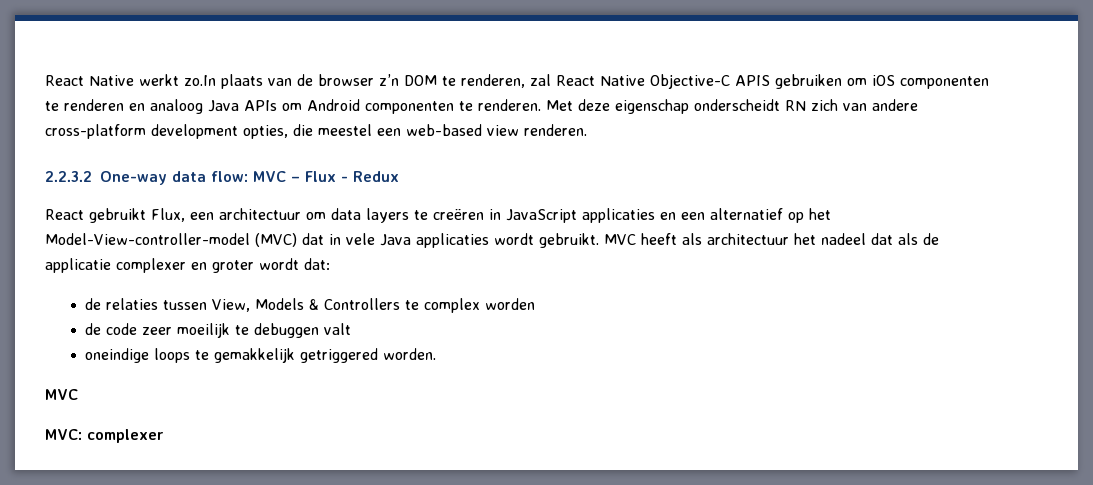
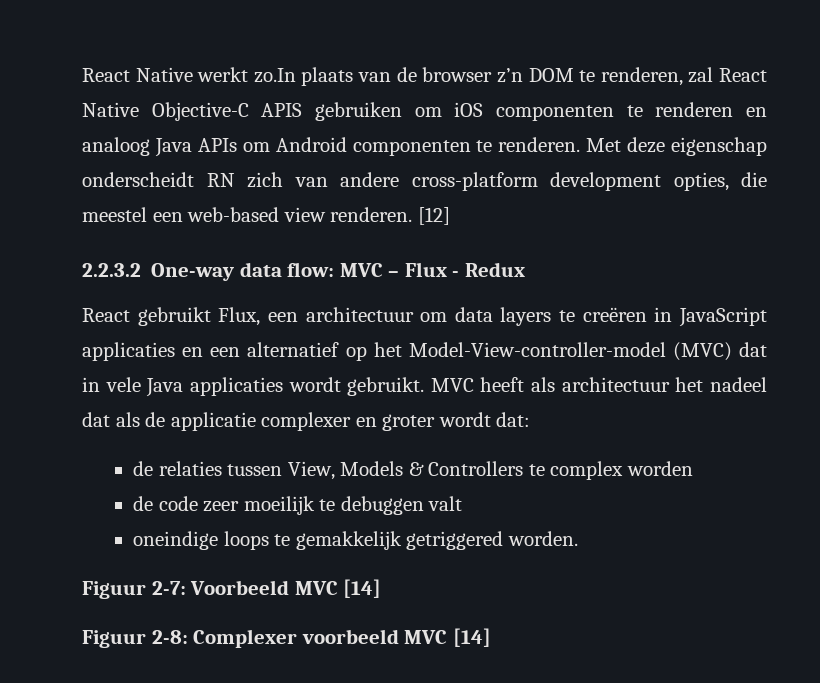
+ [12]
  oneindige loops te gemakkelijk getriggered worden.
- MVC
- MVC: complexer
+ Figuur 2-7: Voorbeeld MVC [14]
+ Figuur 2-8: Complexer voorbeeld MVC [14]

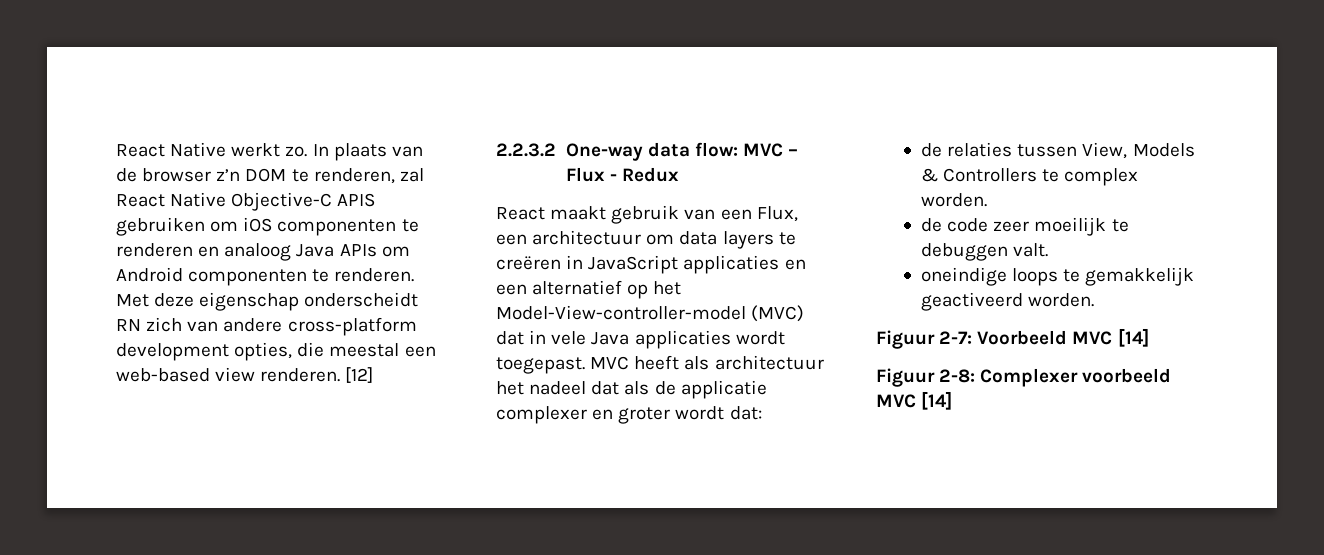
- React Native werkt zo.In plaats van de browser z’n DOM te renderen, zal React Native Objective-C APIS gebruiken om iOS componenten te renderen en analoog Java APIs om Android componenten te renderen.
+ React Native werkt zo. In plaats van de browser z’n DOM te renderen, zal React Native Objective-C APIS gebruiken om iOS componenten te renderen en analoog Java APIs om Android componenten te renderen.
- Met deze eigenschap onderscheidt RN zich van andere cross-platform development opties, die meestel een web-based view renderen.
+ Met deze eigenschap onderscheidt RN zich van andere cross-platform development opties, die meestal een web-based view renderen.
- React gebruikt Flux, een architectuur om data layers te creëren in JavaScript applicaties en een alternatief op het Model-View-controller-model (MVC) dat in vele Java applicaties wordt gebruikt.
+ React maakt gebruik van een Flux, een architectuur om data layers te creëren in JavaScript applicaties en een alternatief op het Model-View-controller-model (MVC) dat in vele Java applicaties wordt toegepast.
- de relaties tussen View, Models & Controllers te complex worden
+ de relaties tussen View, Models & Controllers te complex worden.
- de code zeer moeilijk te debuggen valt
+ de code zeer moeilijk te debuggen valt.
- oneindige loops te gemakkelijk getriggered worden.
+ oneindige loops te gemakkelijk geactiveerd worden.

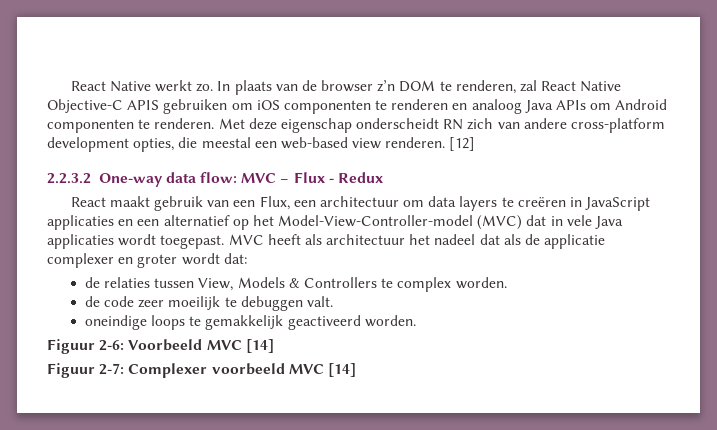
- React maakt gebruik van een Flux, een architectuur om data layers te creëren in JavaScript applicaties en een alternatief op het Model-View-controller-model (MVC) dat in vele Java applicaties wordt toegepast.
+ React maakt gebruik van een Flux, een architectuur om data layers te creëren in JavaScript applicaties en een alternatief op het Model-View-Controller-model (MVC) dat in vele Java applicaties wordt toegepast.
- Figuur 2-7: Voorbeeld MVC [14]
+ Figuur 2-6: Voorbeeld MVC [14]
- Figuur 2-8: Complexer voorbeeld MVC [14]
+ Figuur 2-7: Complexer voorbeeld MVC [14]

